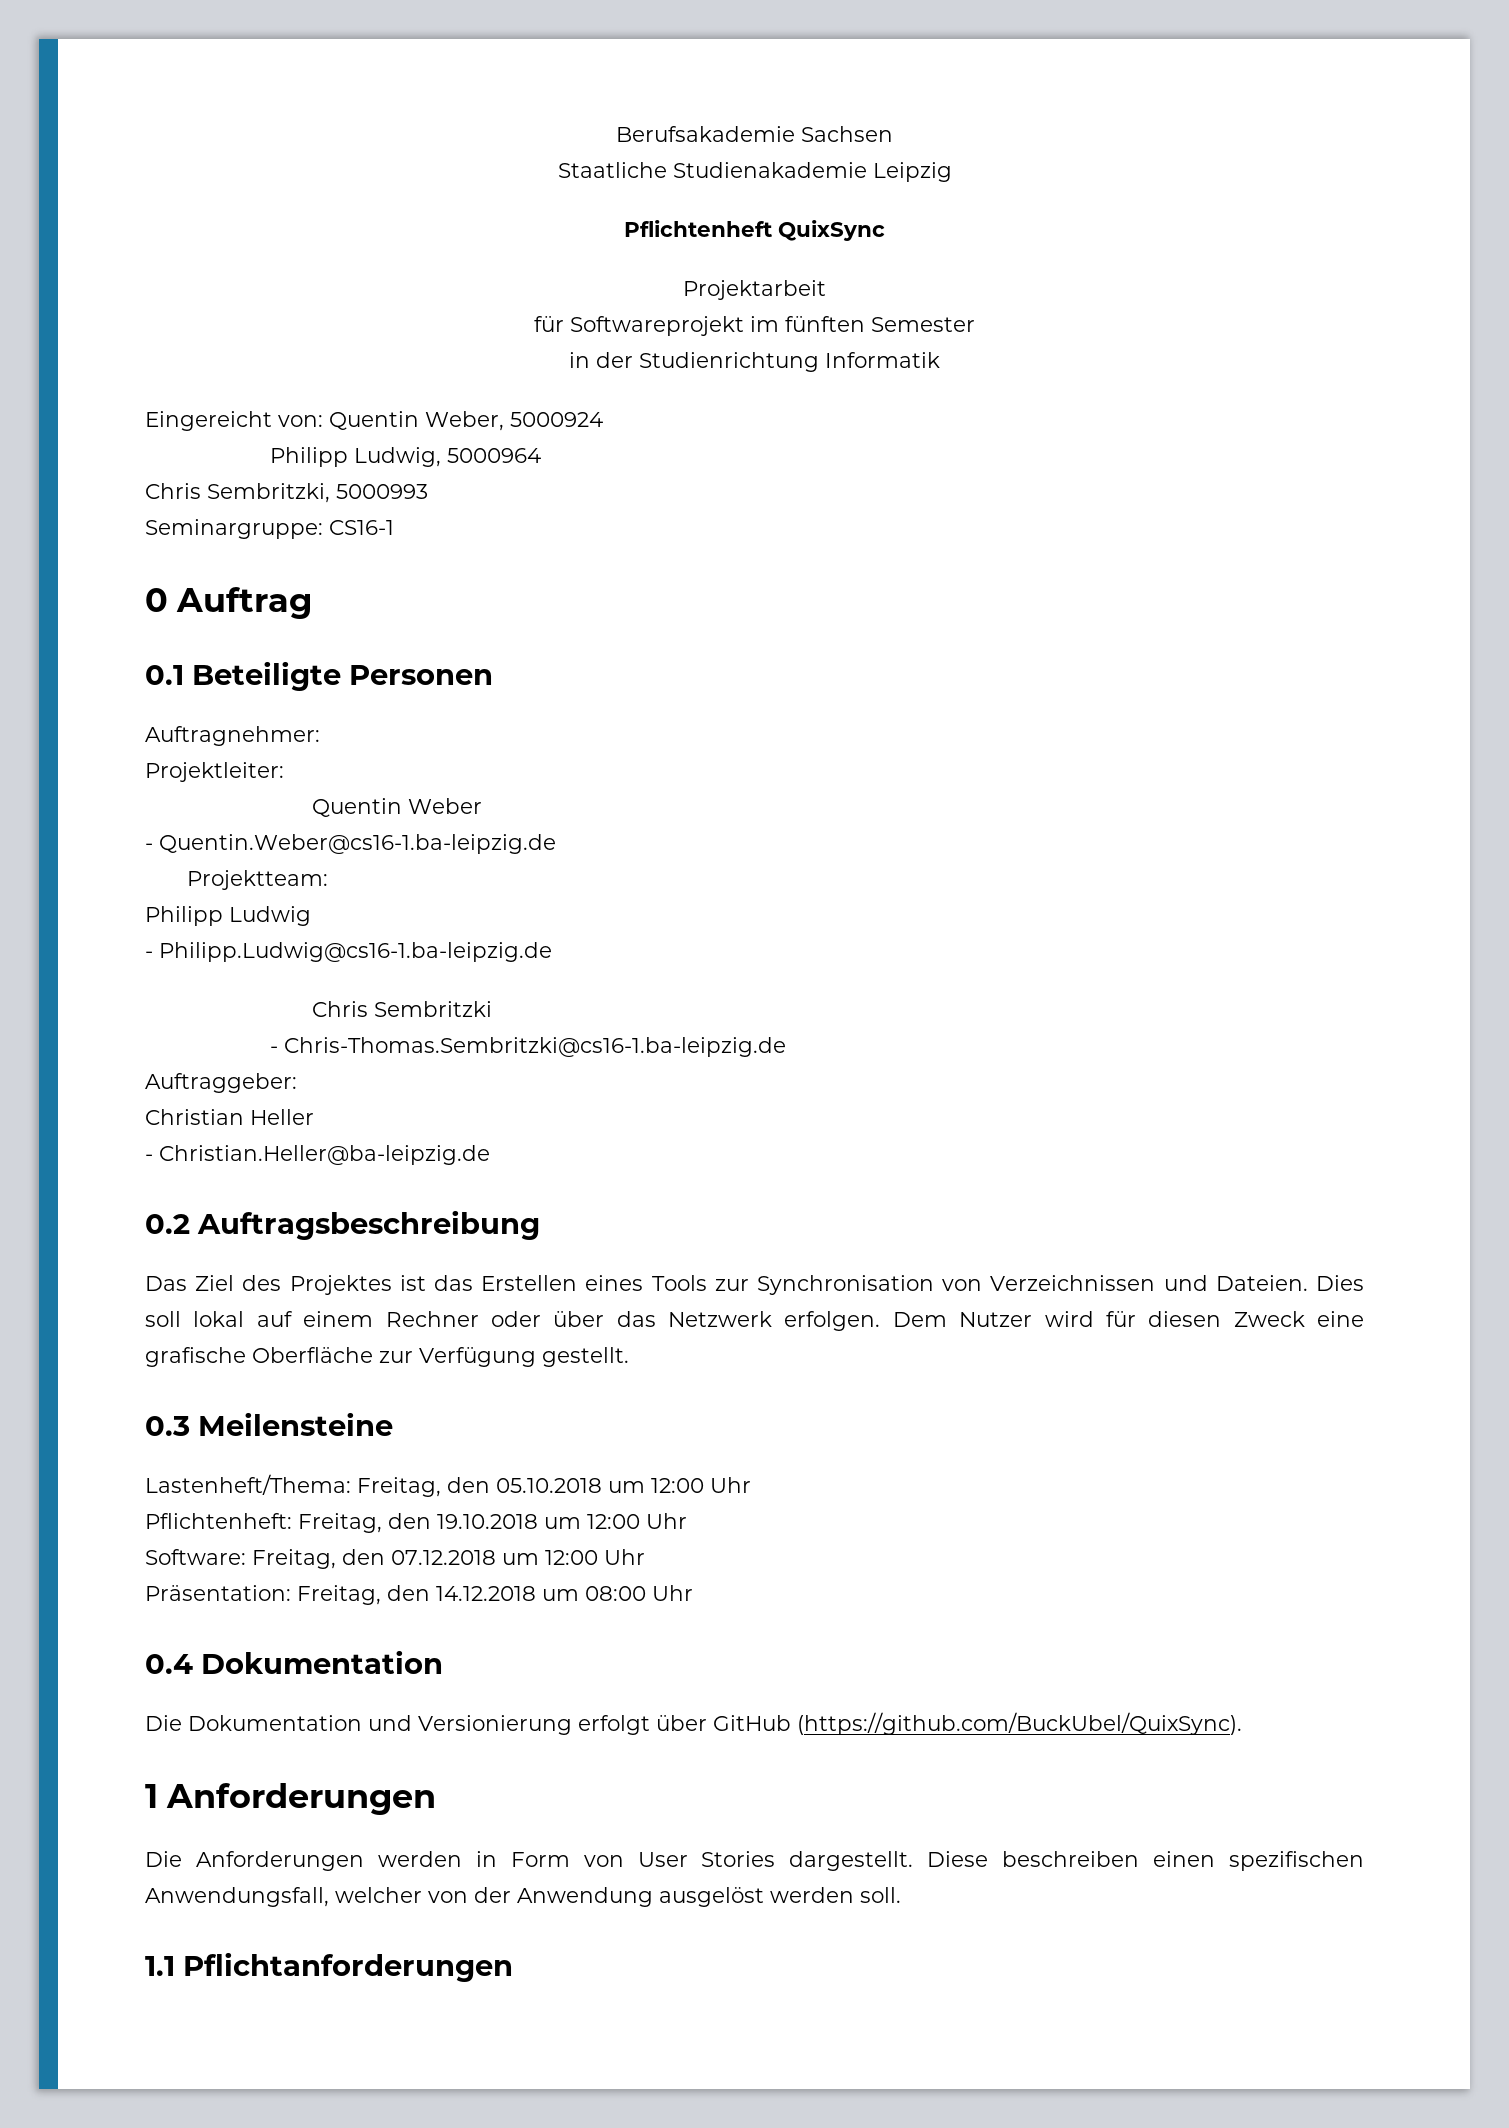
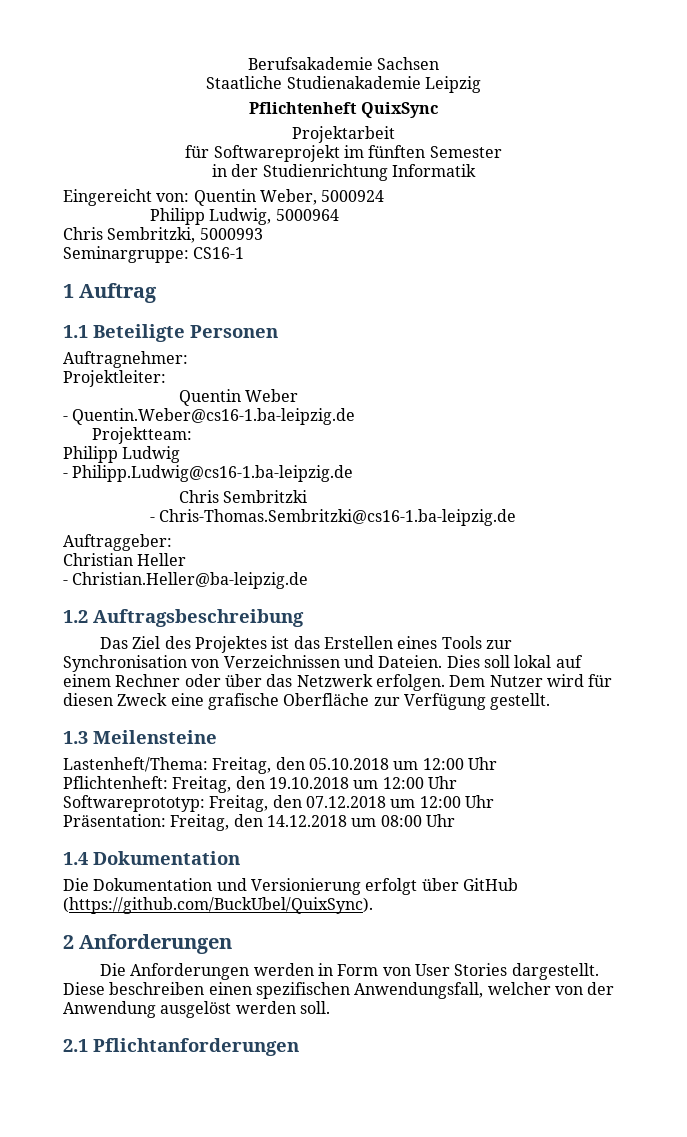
- 0 Auftrag
+ 1 Auftrag
- 0.1 Beteiligte Personen
+ 1.1 Beteiligte Personen
- 0.2 Auftragsbeschreibung
+ 1.2 Auftragsbeschreibung
- 0.3 Meilensteine
+ 1.3 Meilensteine
- Software: Freitag, den 07.12.2018 um 12:00 Uhr
+ Softwareprototyp: Freitag, den 07.12.2018 um 12:00 Uhr
- 0.4 Dokumentation
+ 1.4 Dokumentation
- 1 Anforderungen
+ 2 Anforderungen
- 1.1 Pflichtanforderungen
+ 2.1 Pflichtanforderungen

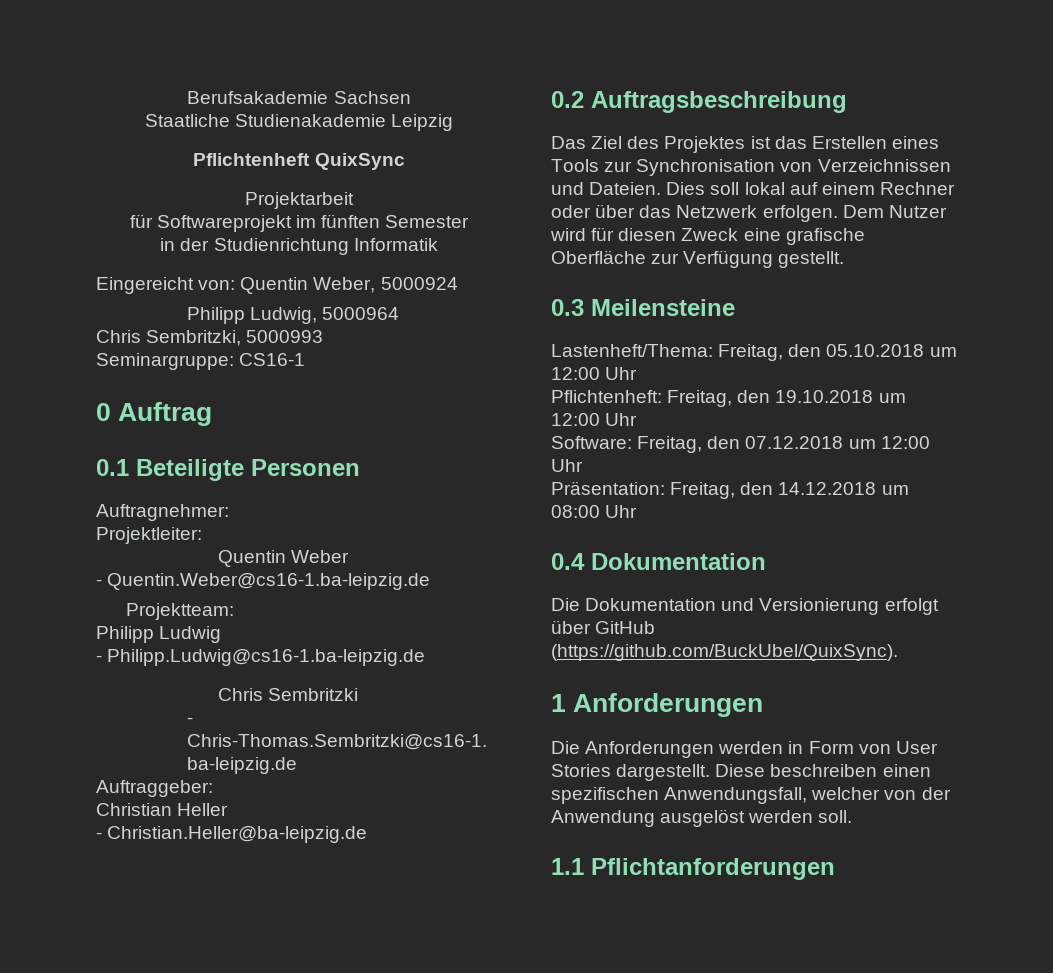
- 1 Auftrag
+ 0 Auftrag
- 1.1 Beteiligte Personen
+ 0.1 Beteiligte Personen
- 1.2 Auftragsbeschreibung
+ 0.2 Auftragsbeschreibung
- 1.3 Meilensteine
+ 0.3 Meilensteine
- Softwareprototyp: Freitag, den 07.12.2018 um 12:00 Uhr
+ Software: Freitag, den 07.12.2018 um 12:00 Uhr
- 1.4 Dokumentation
+ 0.4 Dokumentation
- 2 Anforderungen
+ 1 Anforderungen
- 2.1 Pflichtanforderungen
+ 1.1 Pflichtanforderungen

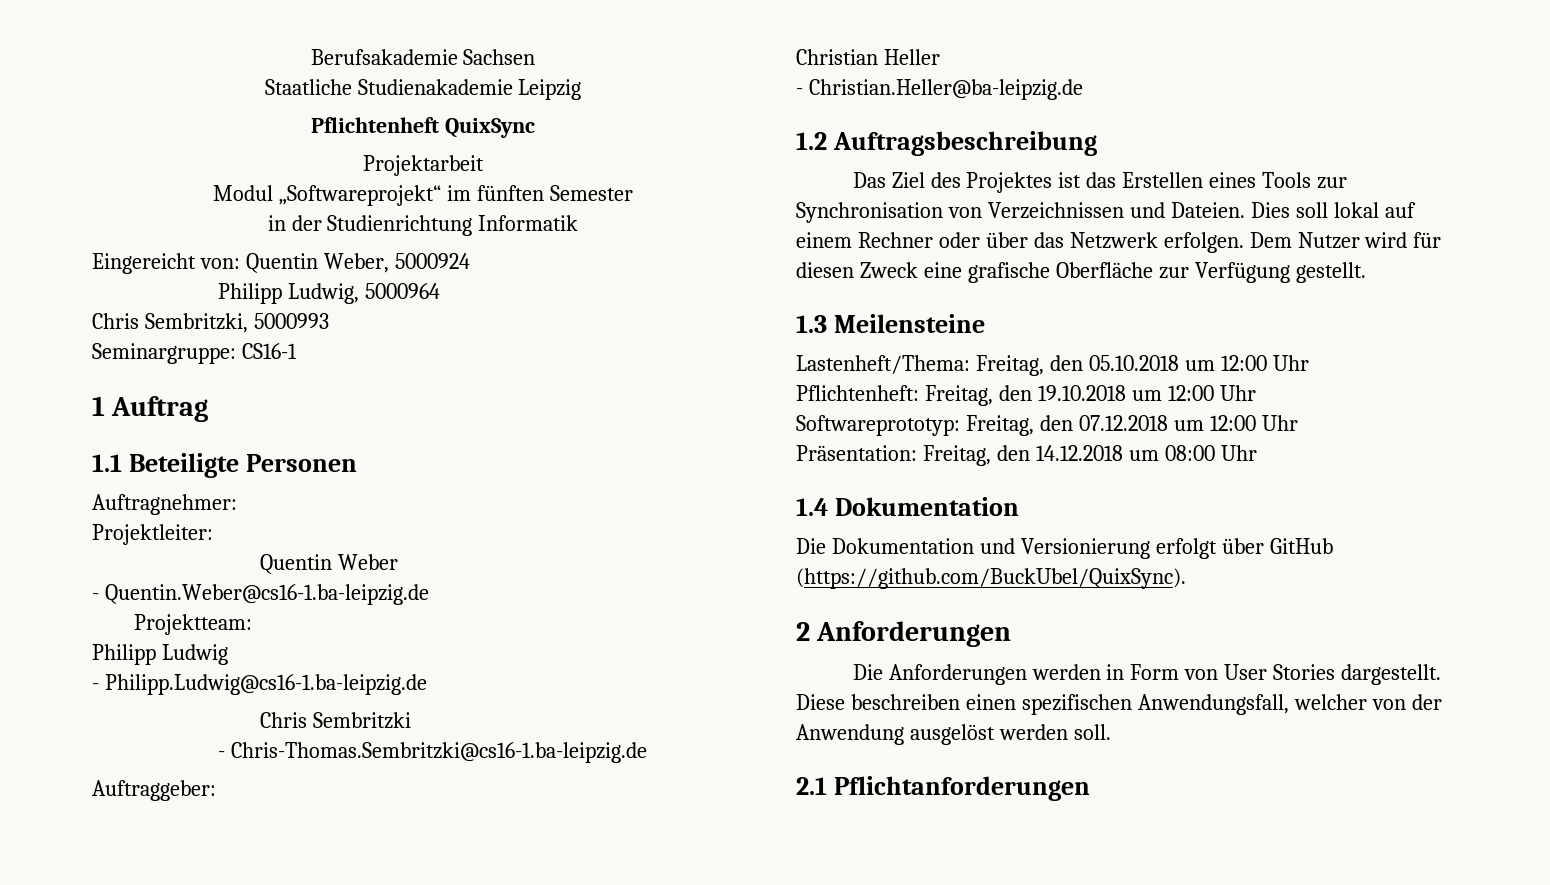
- für Softwareprojekt im fünften Semester
+ Modul „Softwareprojekt“ im fünften Semester
- 0 Auftrag
+ 1 Auftrag
- 0.1 Beteiligte Personen
+ 1.1 Beteiligte Personen
- 0.2 Auftragsbeschreibung
+ 1.2 Auftragsbeschreibung
- 0.3 Meilensteine
+ 1.3 Meilensteine
- Software: Freitag, den 07.12.2018 um 12:00 Uhr
+ Softwareprototyp: Freitag, den 07.12.2018 um 12:00 Uhr
- 0.4 Dokumentation
+ 1.4 Dokumentation
- 1 Anforderungen
+ 2 Anforderungen
- 1.1 Pflichtanforderungen
+ 2.1 Pflichtanforderungen

